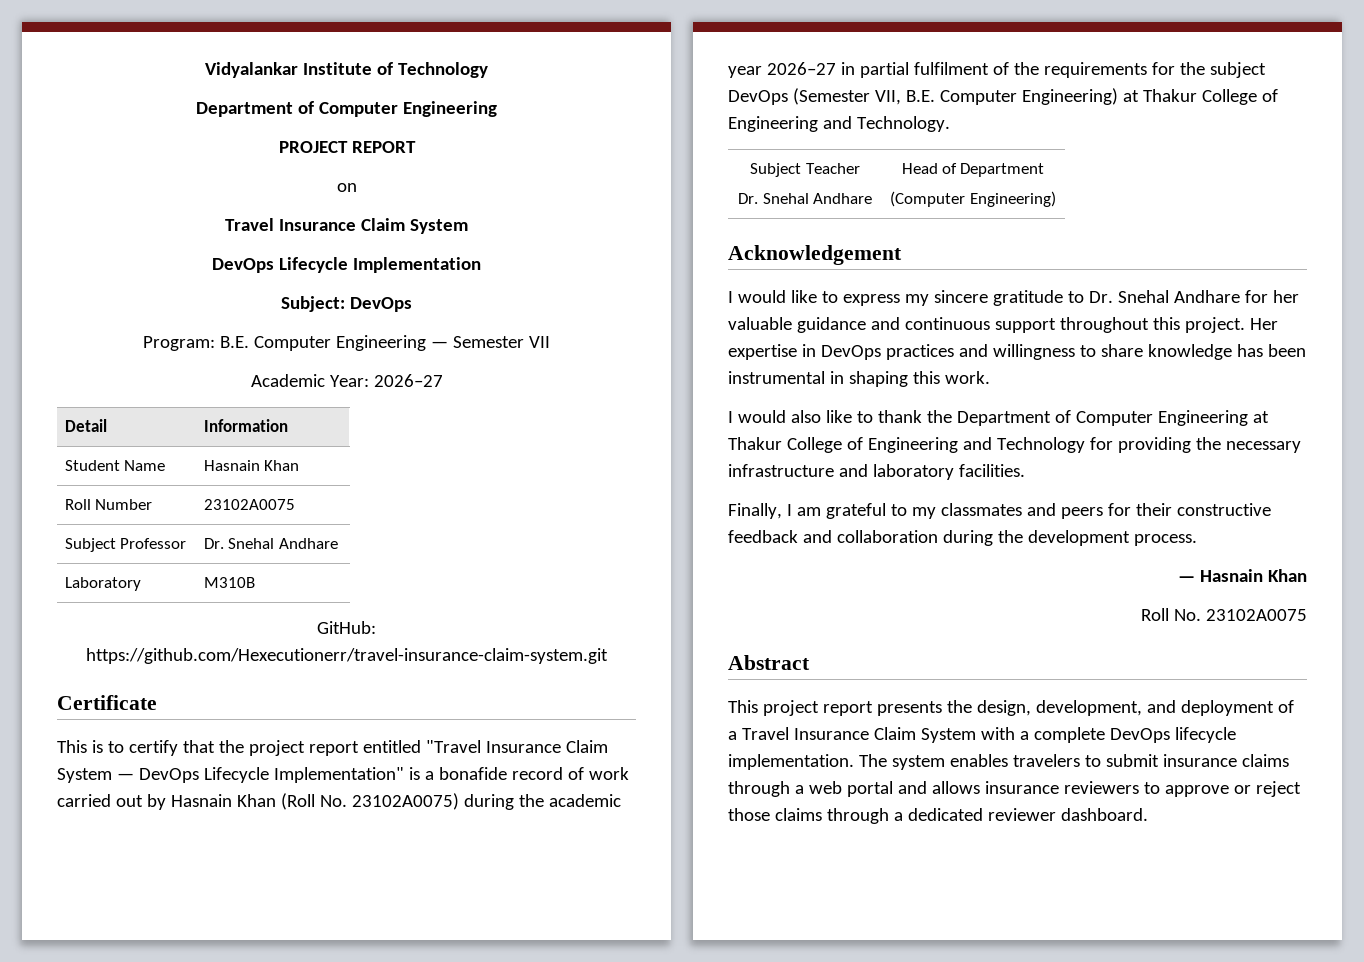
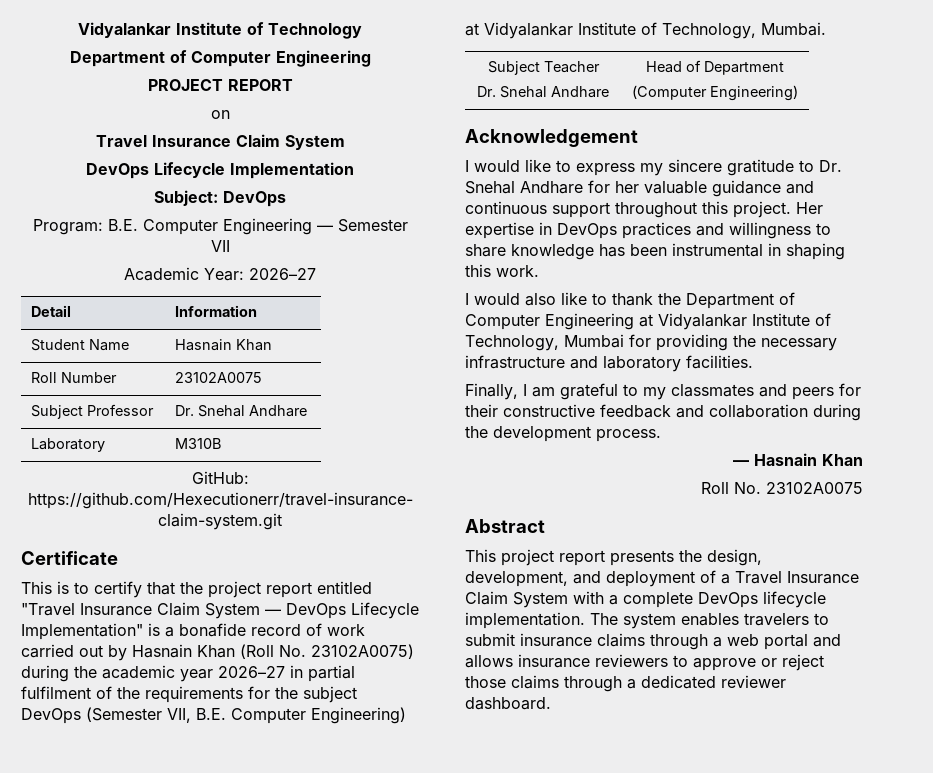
- This is to certify that the project report entitled "Travel Insurance Claim System — DevOps Lifecycle Implementation" is a bonafide record of work carried out by Hasnain Khan (Roll No. 23102A0075) during the academic year 2026–27 in partial fulfilment of the requirements for the subject DevOps (Semester VII, B.E. Computer Engineering) at Thakur College of Engineering and Technology.
+ This is to certify that the project report entitled "Travel Insurance Claim System — DevOps Lifecycle Implementation" is a bonafide record of work carried out by Hasnain Khan (Roll No. 23102A0075) during the academic year 2026–27 in partial fulfilment of the requirements for the subject DevOps (Semester VII, B.E. Computer Engineering) at Vidyalankar Institute of Technology, Mumbai.
- I would also like to thank the Department of Computer Engineering at Thakur College of Engineering and Technology for providing the necessary infrastructure and laboratory facilities.
+ I would also like to thank the Department of Computer Engineering at Vidyalankar Institute of Technology, Mumbai for providing the necessary infrastructure and laboratory facilities.

